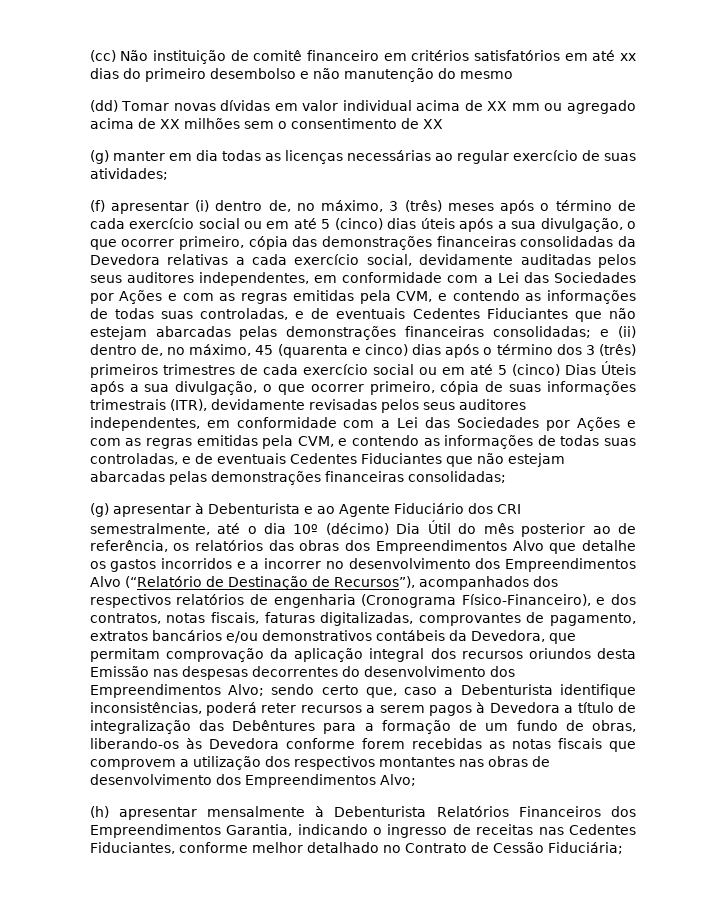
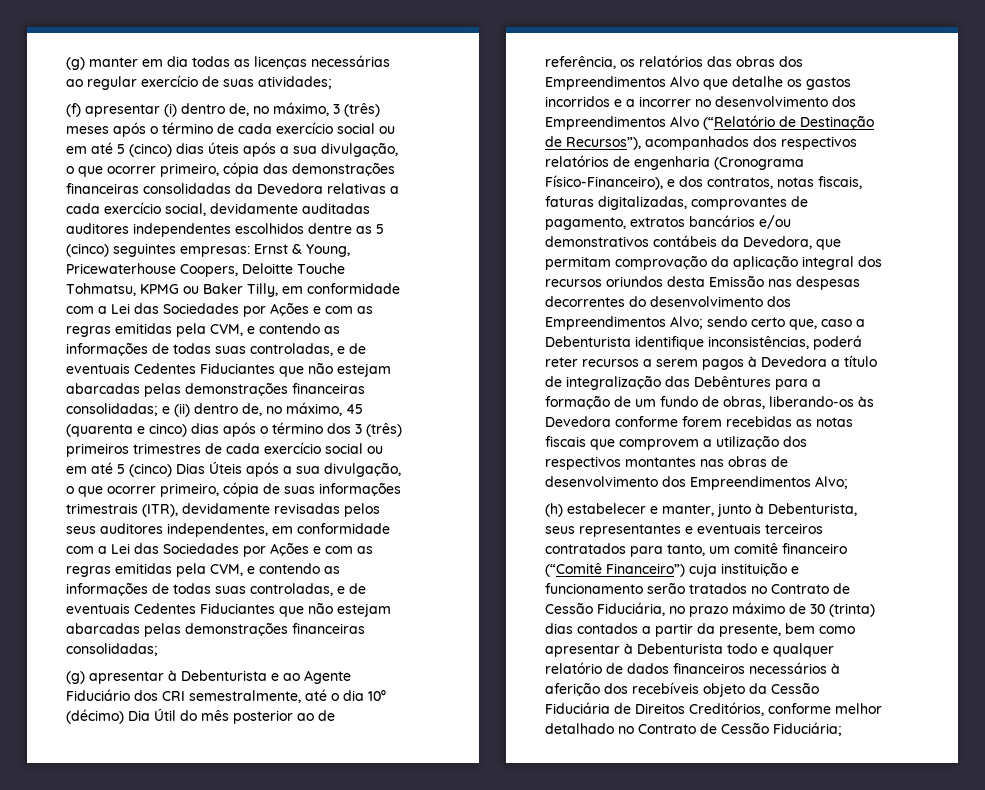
- (cc) Não instituição de comitê financeiro em critérios satisfatórios em até xx dias do primeiro desembolso e não manutenção do mesmo
- (dd) Tomar novas dívidas em valor individual acima de XX mm ou agregado acima de XX milhões sem o consentimento de XX
- (f) apresentar (i) dentro de, no máximo, 3 (três) meses após o término de cada exercício social ou em até 5 (cinco) dias úteis após a sua divulgação, o que ocorrer primeiro, cópia das demonstrações financeiras consolidadas da Devedora relativas a cada exercício social, devidamente auditadas pelos seus auditores independentes, em conformidade com a Lei das Sociedades por Ações e com as regras emitidas pela CVM, e contendo as informações de todas suas controladas, e de eventuais Cedentes Fiduciantes que não estejam abarcadas pelas demonstrações financeiras consolidadas;
+ (f) apresentar (i) dentro de, no máximo, 3 (três) meses após o término de cada exercício social ou em até 5 (cinco) dias úteis após a sua divulgação, o que ocorrer primeiro, cópia das demonstrações financeiras consolidadas da Devedora relativas a cada exercício social, devidamente auditadas auditores independentes escolhidos dentre as 5 (cinco) seguintes empresas: Ernst & Young, Pricewaterhouse Coopers, Deloitte Touche Tohmatsu, KPMG ou Baker Tilly, em conformidade com a Lei das Sociedades por Ações e com as regras emitidas pela CVM, e contendo as informações de todas suas controladas, e de eventuais Cedentes Fiduciantes que não estejam abarcadas pelas demonstrações financeiras consolidadas;
- (h) apresentar mensalmente à Debenturista Relatórios Financeiros dos Empreendimentos Garantia, indicando o ingresso de receitas nas Cedentes Fiduciantes, conforme melhor detalhado no Contrato de Cessão Fiduciária;
+ (h) estabelecer e manter, junto à Debenturista, seus representantes e eventuais terceiros contratados para tanto, um comitê financeiro (“Comitê Financeiro”) cuja instituição e funcionamento serão tratados no Contrato de Cessão Fiduciária, no prazo máximo de 30 (trinta) dias contados a partir da presente, bem como apresentar à Debenturista todo e qualquer relatório de dados financeiros necessários à aferição dos recebíveis objeto da Cessão Fiduciária de Direitos Creditórios, conforme melhor detalhado no Contrato de Cessão Fiduciária;

